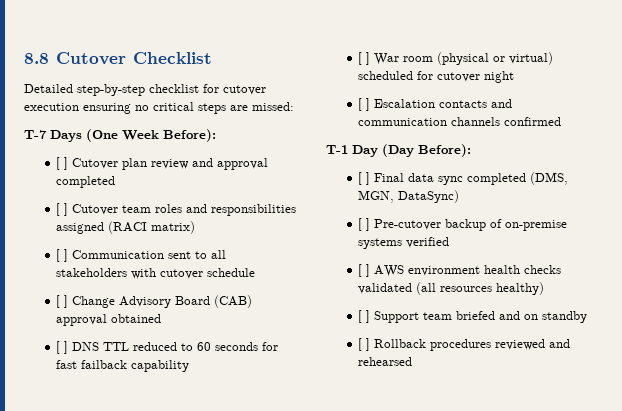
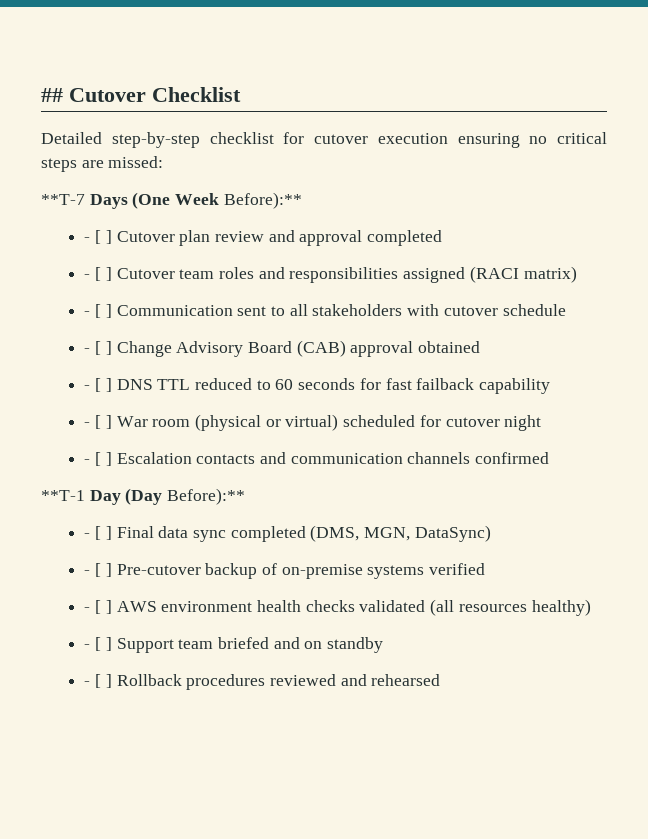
- 8.8 Cutover Checklist
+ ## Cutover Checklist
- T-7 Days (One Week Before):
- [ ] Cutover plan review and approval completed
+ **T-7 Days (One Week Before):**
+ - [ ] Cutover plan review and approval completed
- [ ] Cutover team roles and responsibilities assigned (RACI matrix)
+ - [ ] Cutover team roles and responsibilities assigned (RACI matrix)
- [ ] Communication sent to all stakeholders with cutover schedule
+ - [ ] Communication sent to all stakeholders with cutover schedule
- [ ] Change Advisory Board (CAB) approval obtained
+ - [ ] Change Advisory Board (CAB) approval obtained
- [ ] DNS TTL reduced to 60 seconds for fast failback capability
+ - [ ] DNS TTL reduced to 60 seconds for fast failback capability
- [ ] War room (physical or virtual) scheduled for cutover night
+ - [ ] War room (physical or virtual) scheduled for cutover night
- [ ] Escalation contacts and communication channels confirmed
+ - [ ] Escalation contacts and communication channels confirmed
- T-1 Day (Day Before):
- [ ] Final data sync completed (DMS, MGN, DataSync)
+ **T-1 Day (Day Before):**
+ - [ ] Final data sync completed (DMS, MGN, DataSync)
- [ ] Pre-cutover backup of on-premise systems verified
+ - [ ] Pre-cutover backup of on-premise systems verified
- [ ] AWS environment health checks validated (all resources healthy)
+ - [ ] AWS environment health checks validated (all resources healthy)
- [ ] Support team briefed and on standby
+ - [ ] Support team briefed and on standby
- [ ] Rollback procedures reviewed and rehearsed
+ - [ ] Rollback procedures reviewed and rehearsed

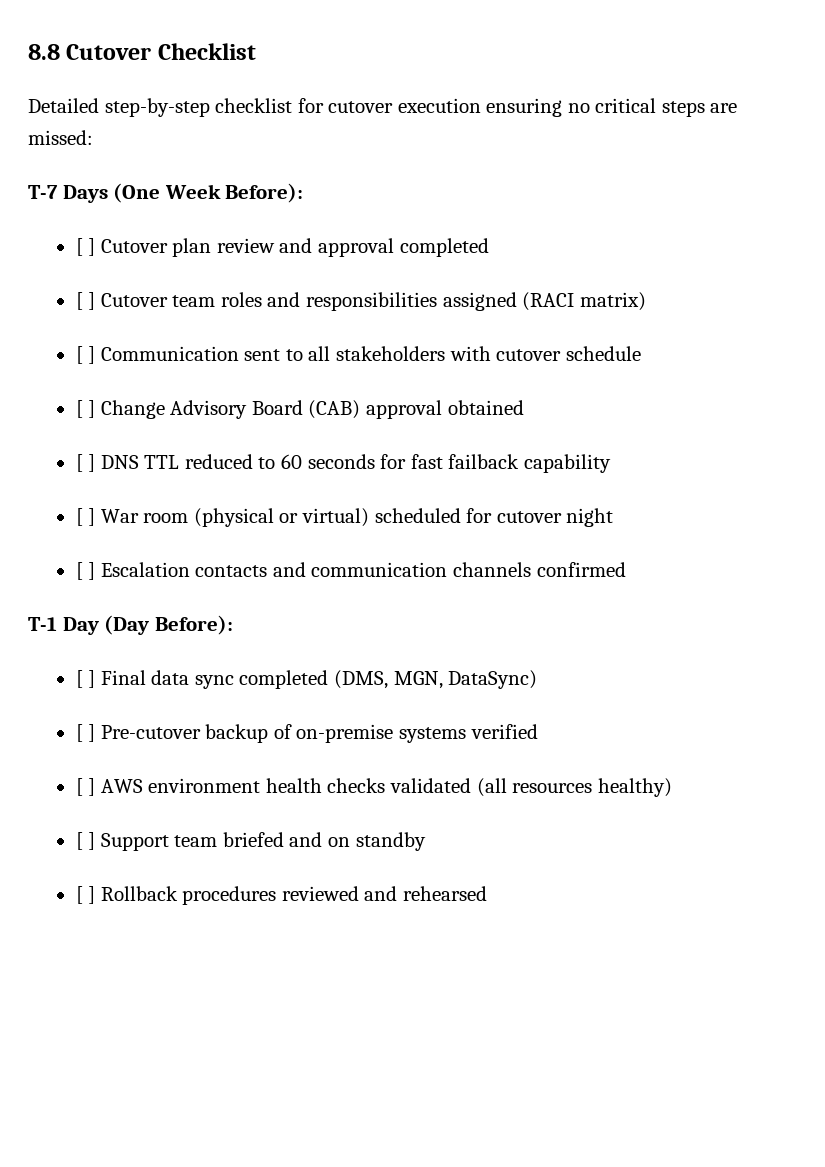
- ## Cutover Checklist
+ 8.8 Cutover Checklist
- **T-7 Days (One Week Before):**
- - [ ] Cutover plan review and approval completed
+ T-7 Days (One Week Before):
+ [ ] Cutover plan review and approval completed
- - [ ] Cutover team roles and responsibilities assigned (RACI matrix)
+ [ ] Cutover team roles and responsibilities assigned (RACI matrix)
- - [ ] Communication sent to all stakeholders with cutover schedule
+ [ ] Communication sent to all stakeholders with cutover schedule
- - [ ] Change Advisory Board (CAB) approval obtained
+ [ ] Change Advisory Board (CAB) approval obtained
- - [ ] DNS TTL reduced to 60 seconds for fast failback capability
+ [ ] DNS TTL reduced to 60 seconds for fast failback capability
- - [ ] War room (physical or virtual) scheduled for cutover night
+ [ ] War room (physical or virtual) scheduled for cutover night
- - [ ] Escalation contacts and communication channels confirmed
+ [ ] Escalation contacts and communication channels confirmed
- **T-1 Day (Day Before):**
- - [ ] Final data sync completed (DMS, MGN, DataSync)
+ T-1 Day (Day Before):
+ [ ] Final data sync completed (DMS, MGN, DataSync)
- - [ ] Pre-cutover backup of on-premise systems verified
+ [ ] Pre-cutover backup of on-premise systems verified
- - [ ] AWS environment health checks validated (all resources healthy)
+ [ ] AWS environment health checks validated (all resources healthy)
- - [ ] Support team briefed and on standby
+ [ ] Support team briefed and on standby
- - [ ] Rollback procedures reviewed and rehearsed
+ [ ] Rollback procedures reviewed and rehearsed

